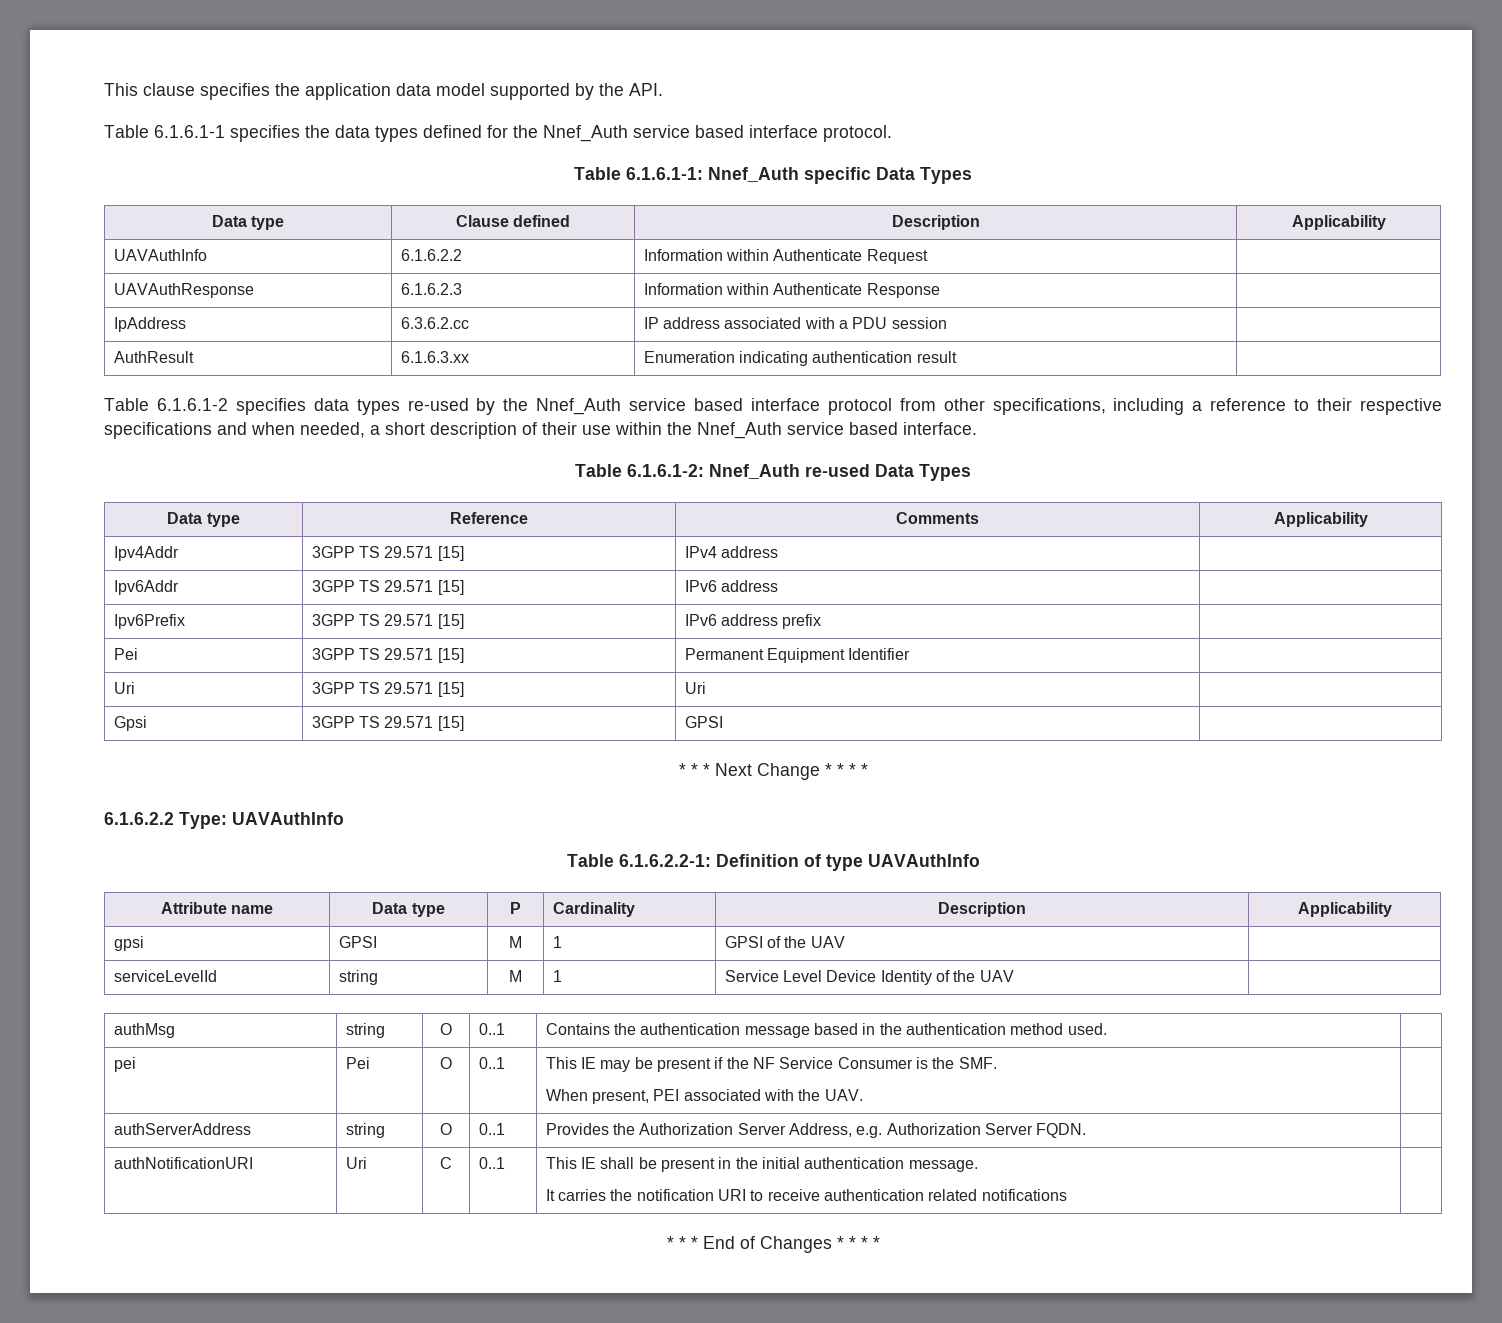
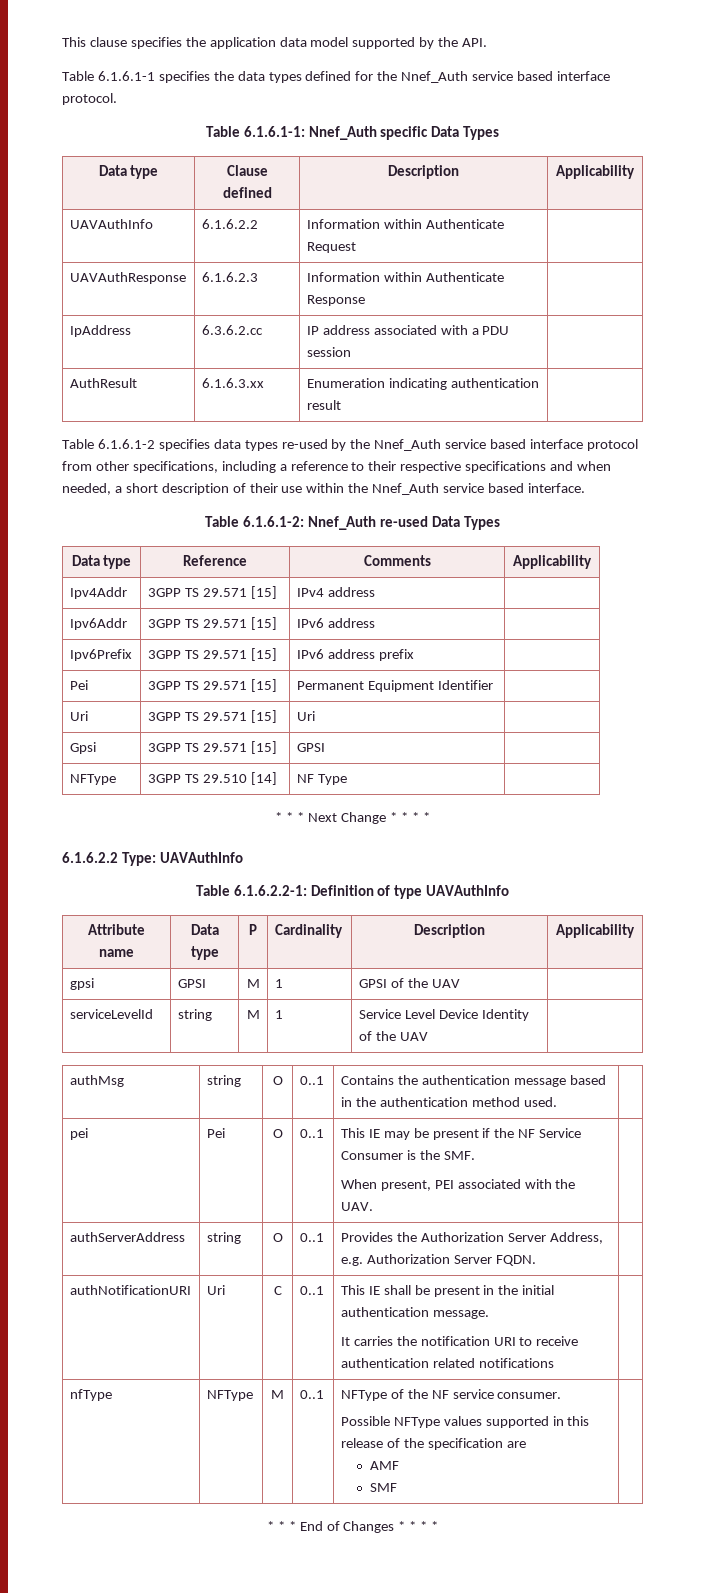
+ NFType | 3GPP TS 29.510 [14] | NF Type |
+ nfType | NFType | M | 0..1 | NFType of the NF service consumer.
+ Possible NFType values supported in this release of the specification are
+ AMF
+ SMF |

